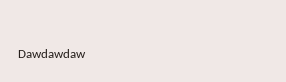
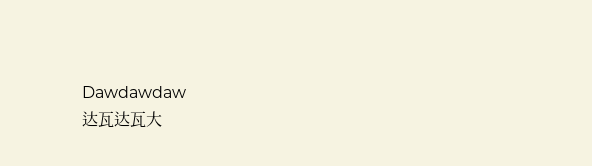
+ 达瓦达瓦大

